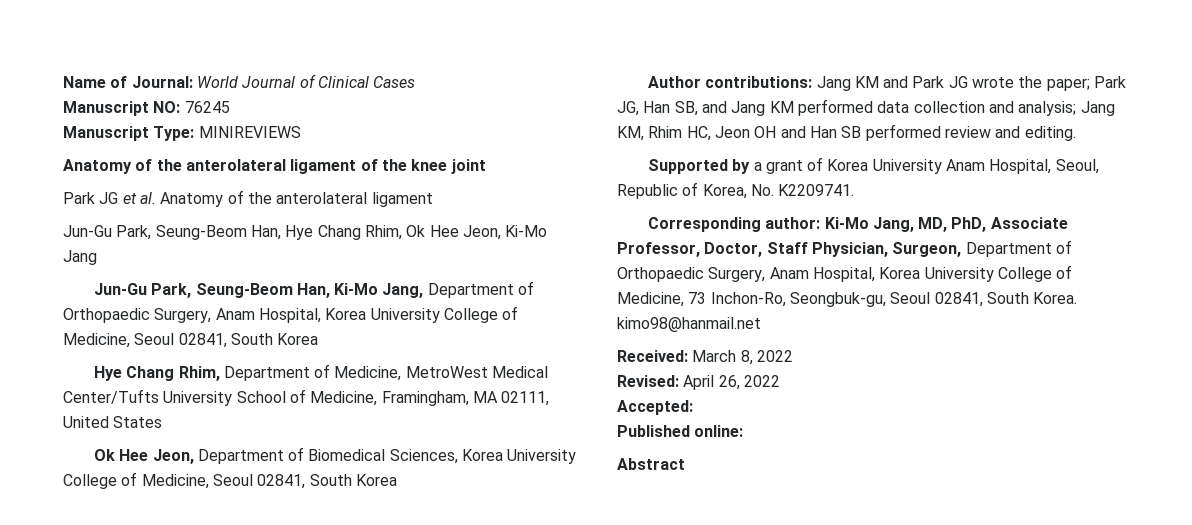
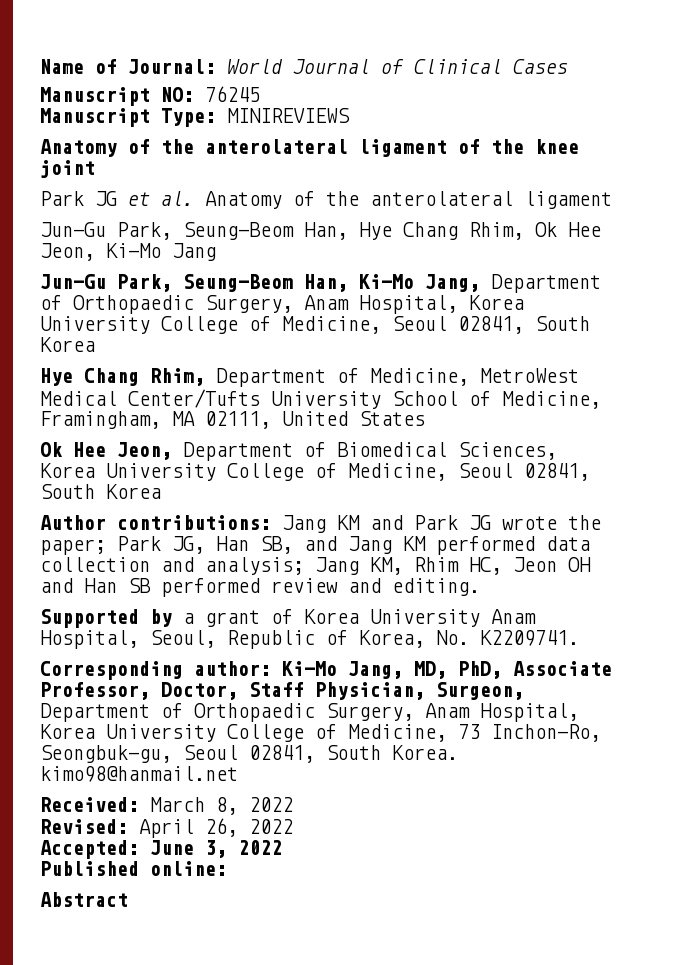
- Accepted:
+ Accepted: June 3, 2022

